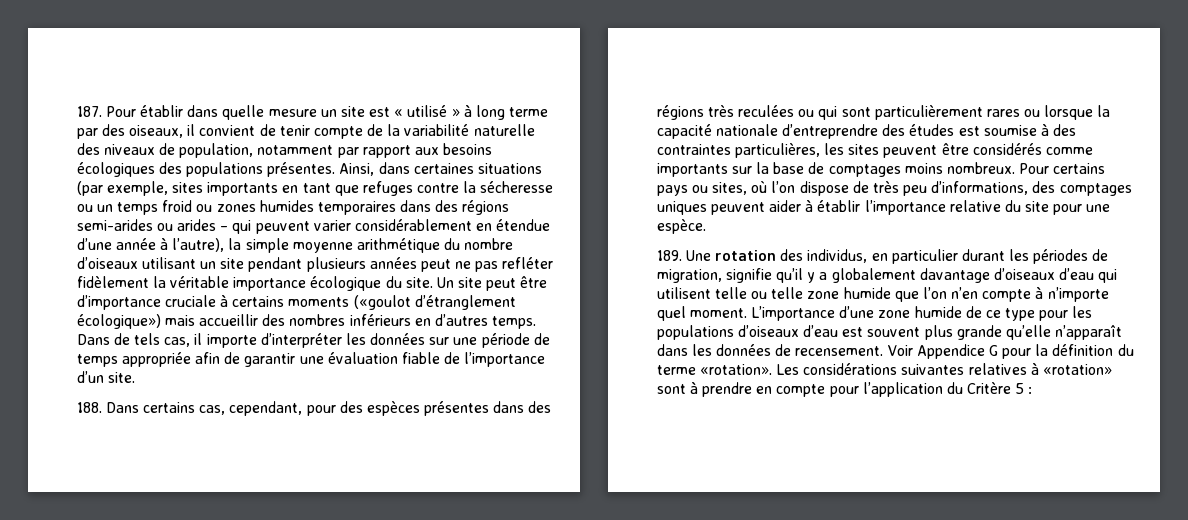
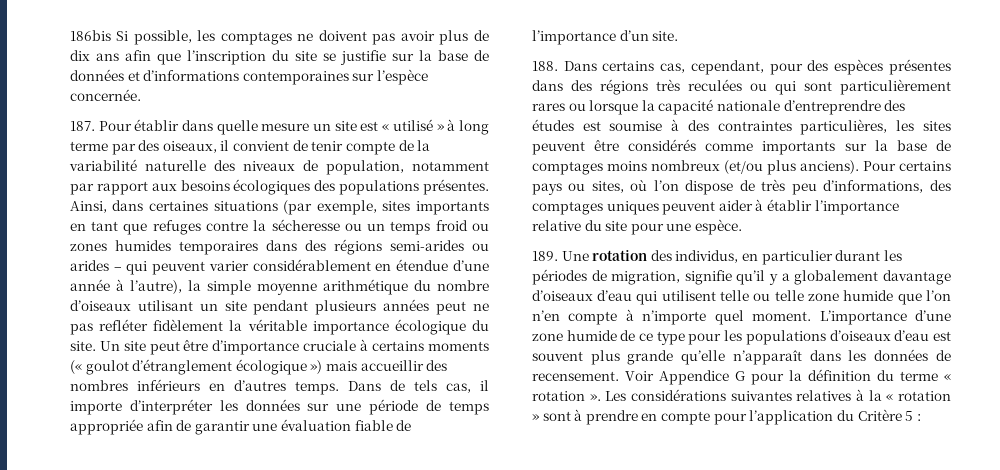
+ 186bis Si possible, les comptages ne doivent pas avoir plus de dix ans afin que l’inscription du site se justifie sur la base de données et d’informations contemporaines sur l’espèce concernée.
- Un site peut être d’importance cruciale à certains moments («goulot d’étranglement écologique») mais accueillir des nombres inférieurs en d’autres temps.
+ Un site peut être d’importance cruciale à certains moments (« goulot d’étranglement écologique ») mais accueillir des nombres inférieurs en d’autres temps.
- 188. Dans certains cas, cependant, pour des espèces présentes dans des régions très reculées ou qui sont particulièrement rares ou lorsque la capacité nationale d’entreprendre des études est soumise à des contraintes particulières, les sites peuvent être considérés comme importants sur la base de comptages moins nombreux.
+ 188. Dans certains cas, cependant, pour des espèces présentes dans des régions très reculées ou qui sont particulièrement rares ou lorsque la capacité nationale d’entreprendre des études est soumise à des contraintes particulières, les sites peuvent être considérés comme importants sur la base de comptages moins nombreux (et/ou plus anciens).
- Voir Appendice G pour la définition du terme «rotation».
+ Voir Appendice G pour la définition du terme « rotation ».
- Les considérations suivantes relatives à «rotation» sont à prendre en compte pour l’application du Critère 5 :
+ Les considérations suivantes relatives à la « rotation » sont à prendre en compte pour l’application du Critère 5 :

